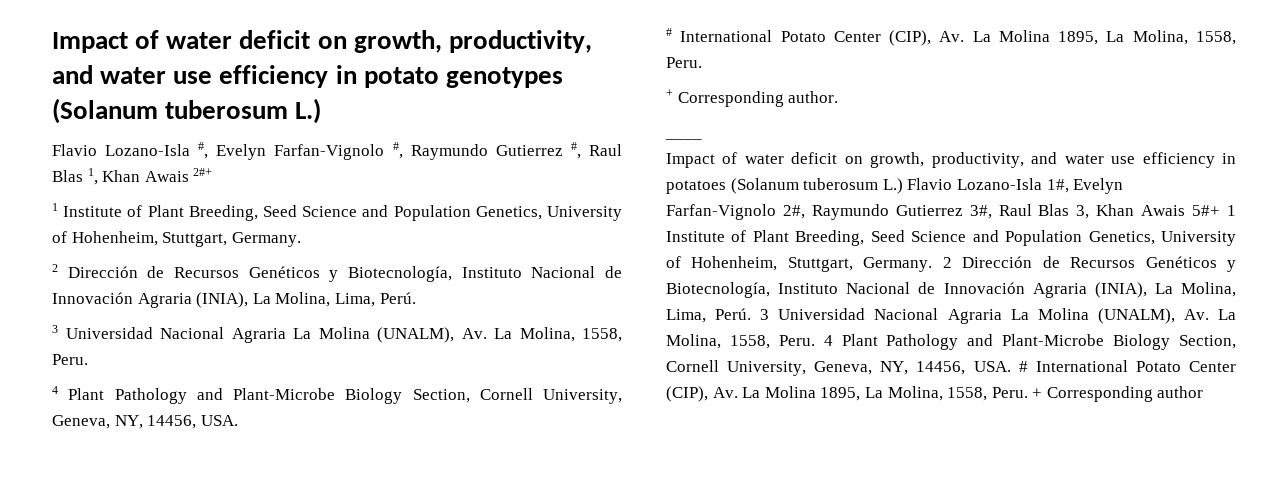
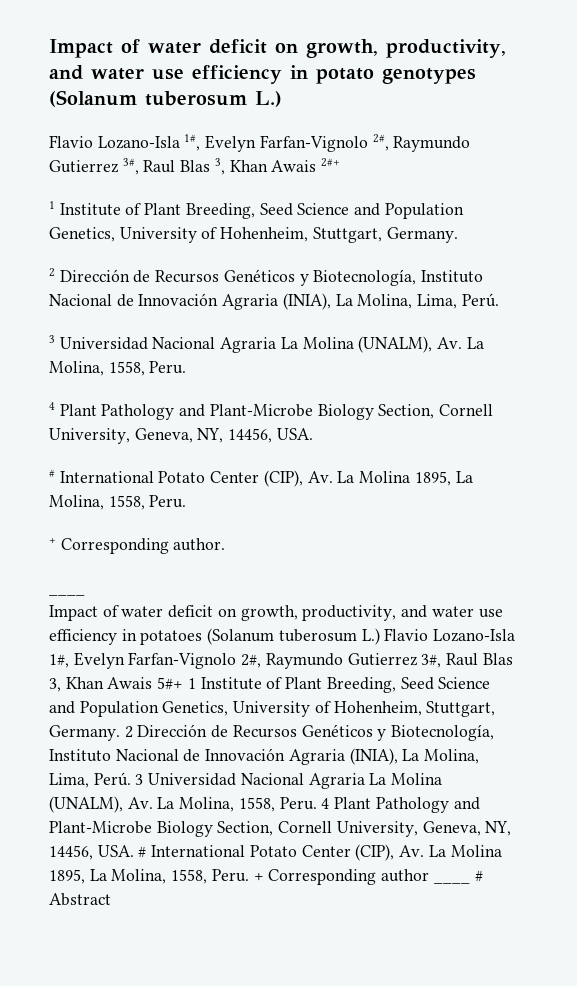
- Flavio Lozano-Isla #, Evelyn Farfan-Vignolo #, Raymundo Gutierrez #, Raul Blas 1, Khan Awais 2#+
+ Flavio Lozano-Isla 1#, Evelyn Farfan-Vignolo 2#, Raymundo Gutierrez 3#, Raul Blas 3, Khan Awais 2#+
- + Corresponding author
+ + Corresponding author ____ # Abstract

